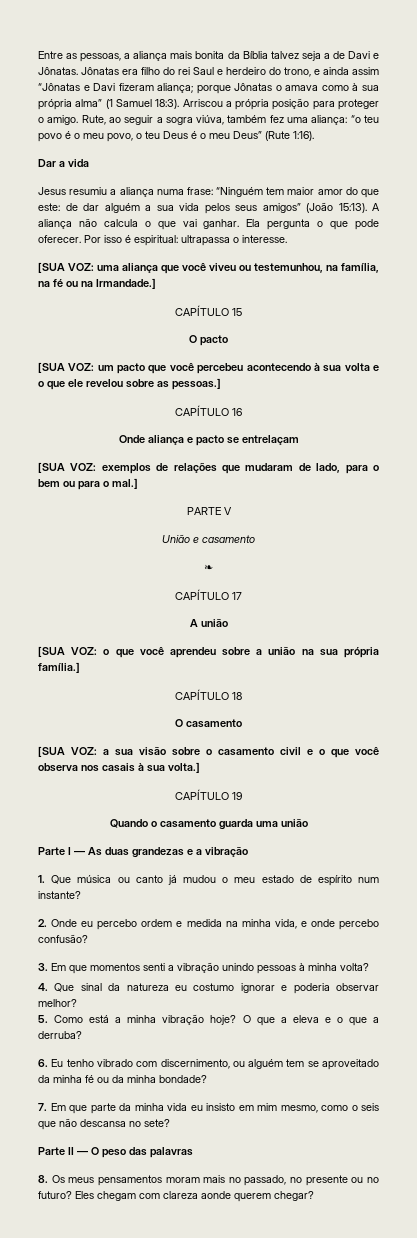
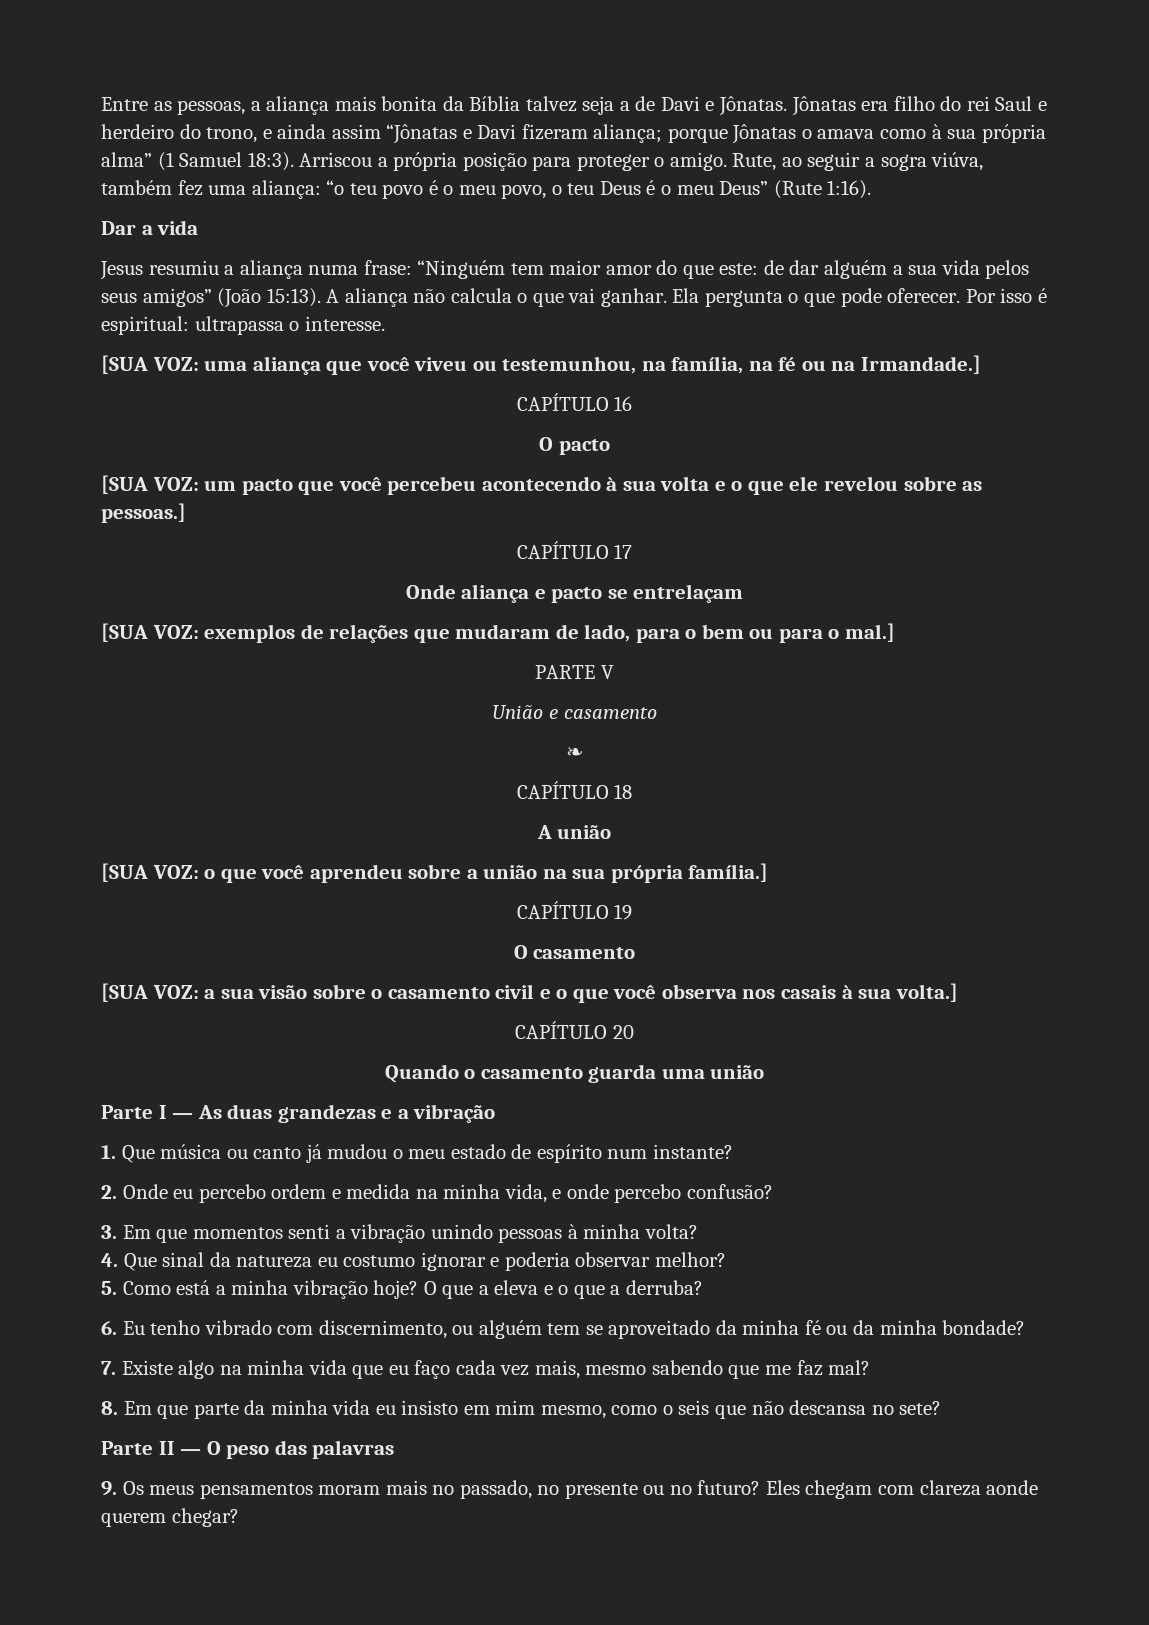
- CAPÍTULO 15
+ CAPÍTULO 16
- CAPÍTULO 16
+ CAPÍTULO 17
- CAPÍTULO 17
+ CAPÍTULO 18
- CAPÍTULO 18
+ CAPÍTULO 19
- CAPÍTULO 19
+ CAPÍTULO 20
- 7. Em que parte da minha vida eu insisto em mim mesmo, como o seis que não descansa no sete?
+ 7. Existe algo na minha vida que eu faço cada vez mais, mesmo sabendo que me faz mal?
+ 8. Em que parte da minha vida eu insisto em mim mesmo, como o seis que não descansa no sete?
- 8. Os meus pensamentos moram mais no passado, no presente ou no futuro?
+ 9. Os meus pensamentos moram mais no passado, no presente ou no futuro?

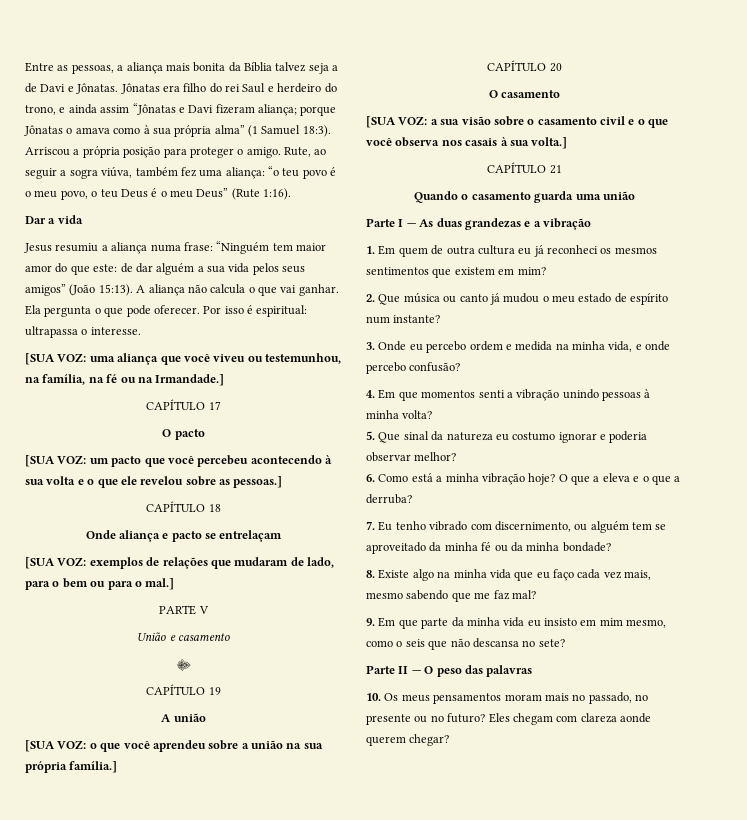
- CAPÍTULO 16
+ CAPÍTULO 17
- CAPÍTULO 17
+ CAPÍTULO 18
- CAPÍTULO 18
+ CAPÍTULO 19
- CAPÍTULO 19
+ CAPÍTULO 20
- CAPÍTULO 20
+ CAPÍTULO 21
- 1. Que música ou canto já mudou o meu estado de espírito num instante?
+ 1. Em quem de outra cultura eu já reconheci os mesmos sentimentos que existem em mim?
+ 2. Que música ou canto já mudou o meu estado de espírito num instante?
- 2. Onde eu percebo ordem e medida na minha vida, e onde percebo confusão?
+ 3. Onde eu percebo ordem e medida na minha vida, e onde percebo confusão?
- 3. Em que momentos senti a vibração unindo pessoas à minha volta?
+ 4. Em que momentos senti a vibração unindo pessoas à minha volta?
- 4. Que sinal da natureza eu costumo ignorar e poderia observar melhor?
+ 5. Que sinal da natureza eu costumo ignorar e poderia observar melhor?
- 5. Como está a minha vibração hoje?
+ 6. Como está a minha vibração hoje?
- 6. Eu tenho vibrado com discernimento, ou alguém tem se aproveitado da minha fé ou da minha bondade?
+ 7. Eu tenho vibrado com discernimento, ou alguém tem se aproveitado da minha fé ou da minha bondade?
- 7. Existe algo na minha vida que eu faço cada vez mais, mesmo sabendo que me faz mal?
+ 8. Existe algo na minha vida que eu faço cada vez mais, mesmo sabendo que me faz mal?
- 8. Em que parte da minha vida eu insisto em mim mesmo, como o seis que não descansa no sete?
+ 9. Em que parte da minha vida eu insisto em mim mesmo, como o seis que não descansa no sete?
- 9. Os meus pensamentos moram mais no passado, no presente ou no futuro?
+ 10. Os meus pensamentos moram mais no passado, no presente ou no futuro?

